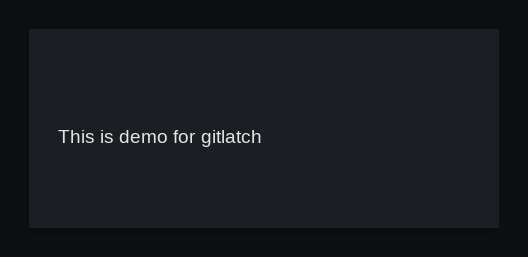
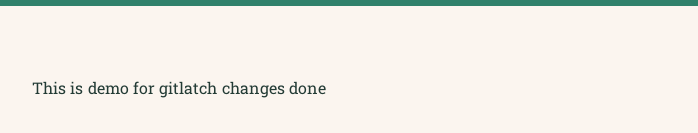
- This is demo for gitlatch
+ This is demo for gitlatch changes done

